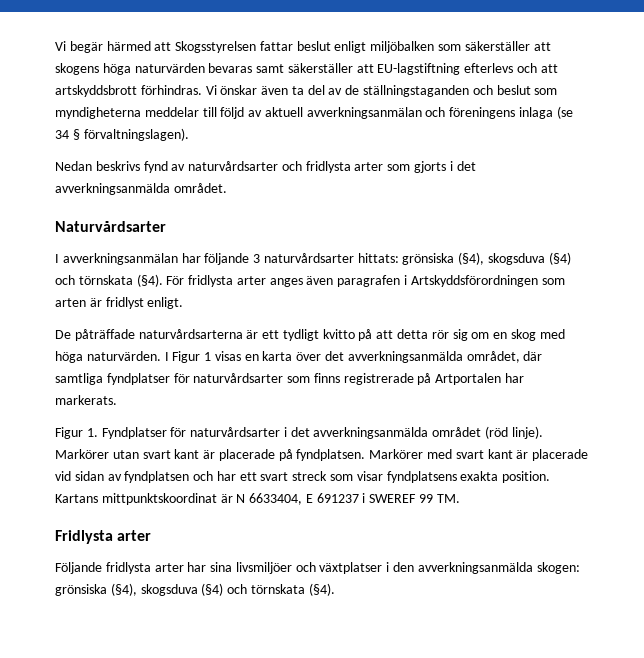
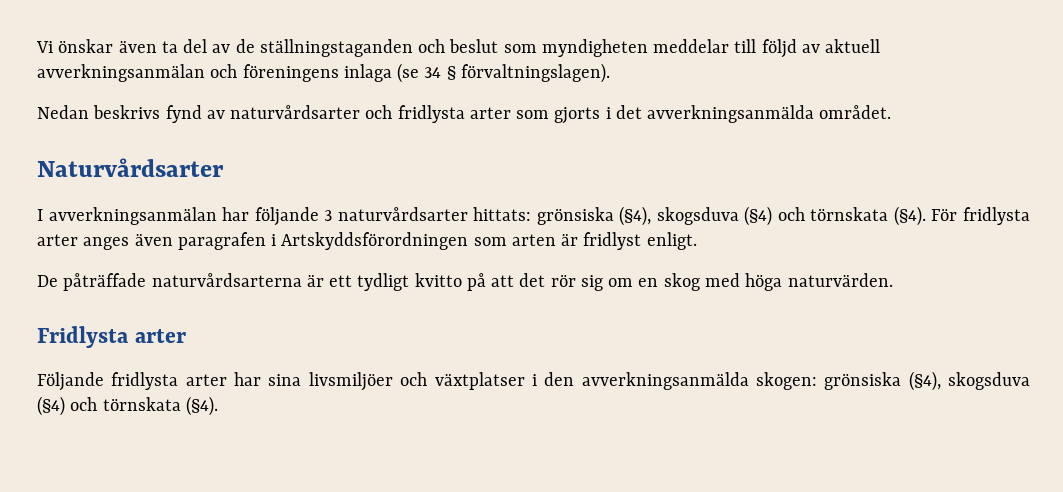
- Vi begär härmed att Skogsstyrelsen fattar beslut enligt miljöbalken som säkerställer att skogens höga naturvärden bevaras samt säkerställer att EU-lagstiftning efterlevs och att artskyddsbrott förhindras. Vi önskar även ta del av de ställningstaganden och beslut som myndigheterna meddelar till följd av aktuell avverkningsanmälan och föreningens inlaga (se 34 § förvaltningslagen).
+ Vi önskar även ta del av de ställningstaganden och beslut som myndigheten meddelar till följd av aktuell avverkningsanmälan och föreningens inlaga (se 34 § förvaltningslagen).
- De påträffade naturvårdsarterna är ett tydligt kvitto på att detta rör sig om en skog med höga naturvärden. I Figur 1 visas en karta över det avverkningsanmälda området, där samtliga fyndplatser för naturvårdsarter som finns registrerade på Artportalen har markerats.
- Figur 1. Fyndplatser för naturvårdsarter i det avverkningsanmälda området (röd linje). Markörer utan svart kant är placerade på fyndplatsen. Markörer med svart kant är placerade vid sidan av fyndplatsen och har ett svart streck som visar fyndplatsens exakta position. Kartans mittpunktskoordinat är N 6633404, E 691237 i SWEREF 99 TM.
+ De påträffade naturvårdsarterna är ett tydligt kvitto på att det rör sig om en skog med höga naturvärden.

